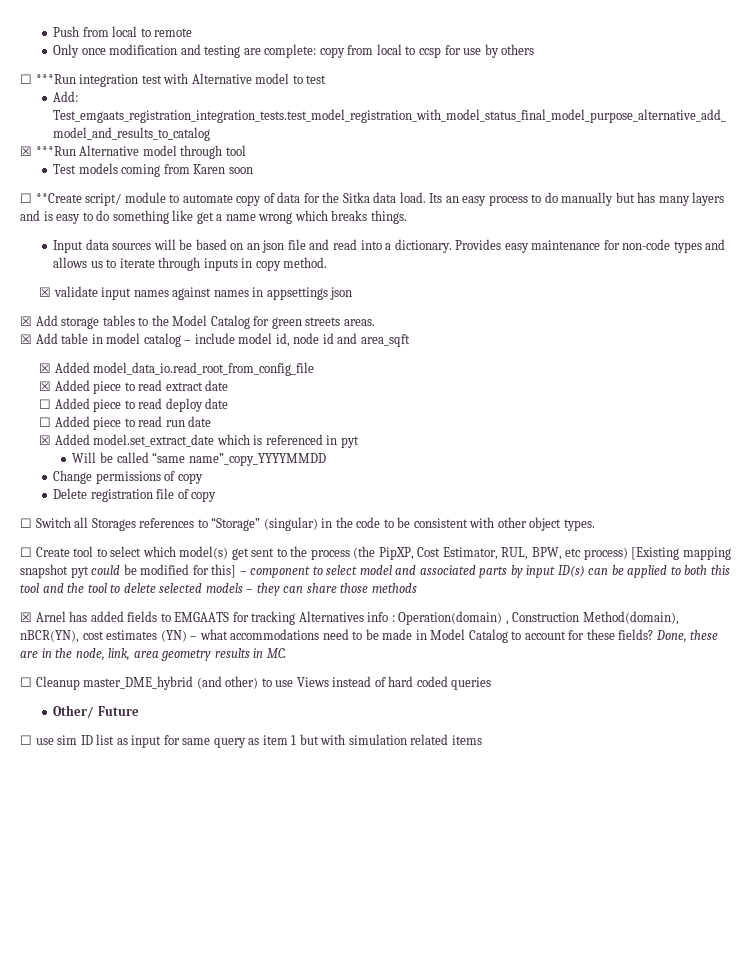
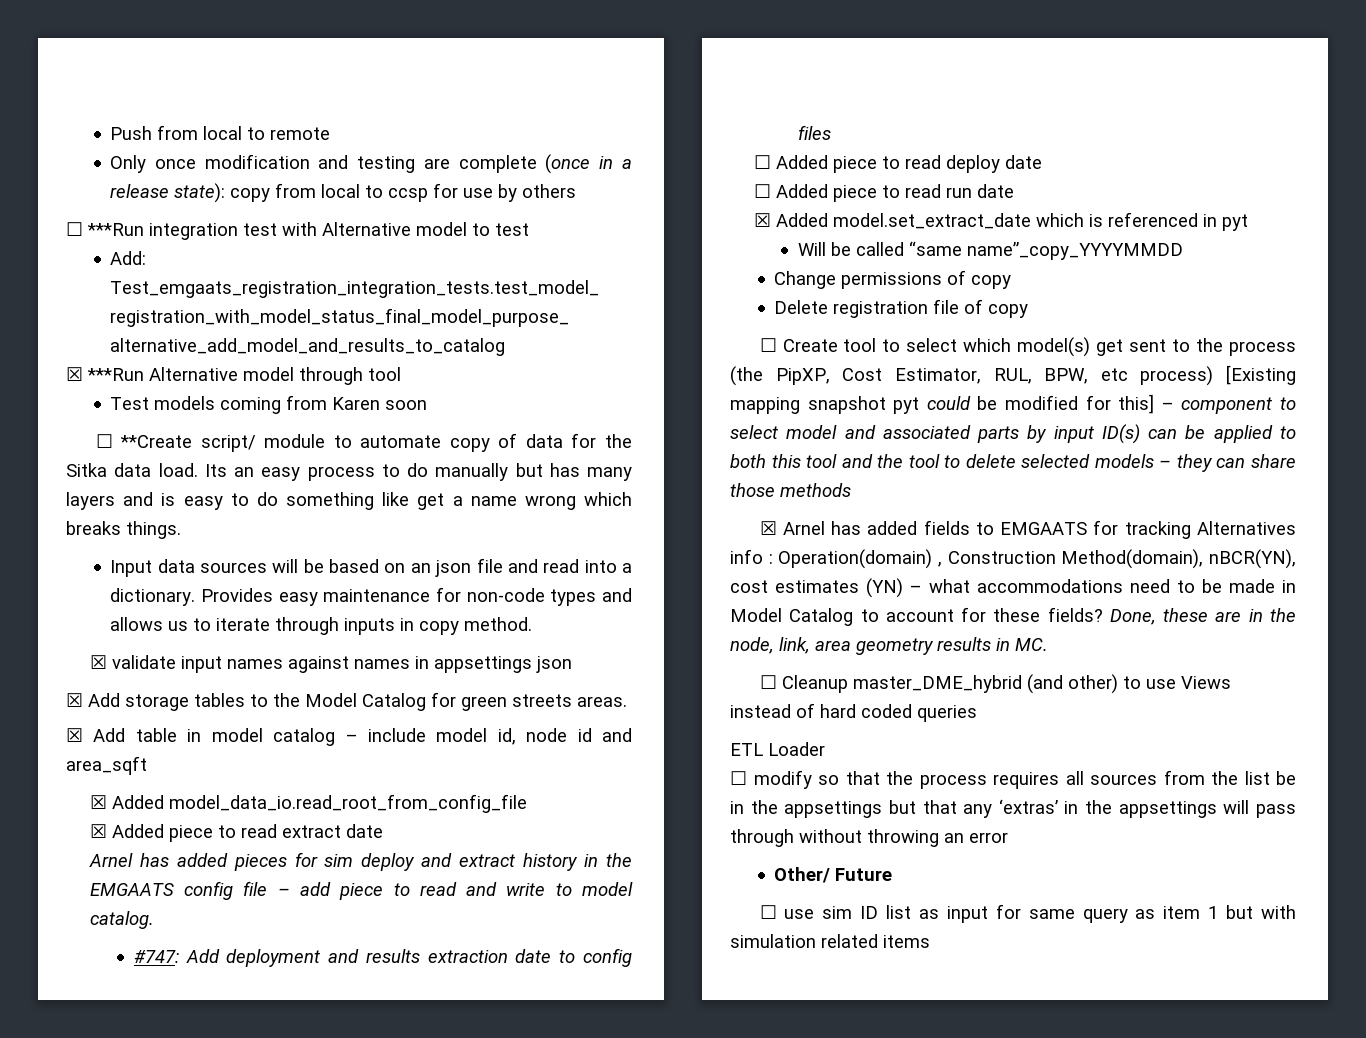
- Only once modification and testing are complete: copy from local to ccsp for use by others
+ Only once modification and testing are complete (once in a release state): copy from local to ccsp for use by others
+ Arnel has added pieces for sim deploy and extract history in the EMGAATS config file – add piece to read and write to model catalog.
+ #747: Add deployment and results extraction date to config files
- ☐ Switch all Storages references to “Storage” (singular) in the code to be consistent with other object types.
+ ETL Loader
+ ☐ modify so that the process requires all sources from the list be in the appsettings but that any ‘extras’ in the appsettings will pass through without throwing an error

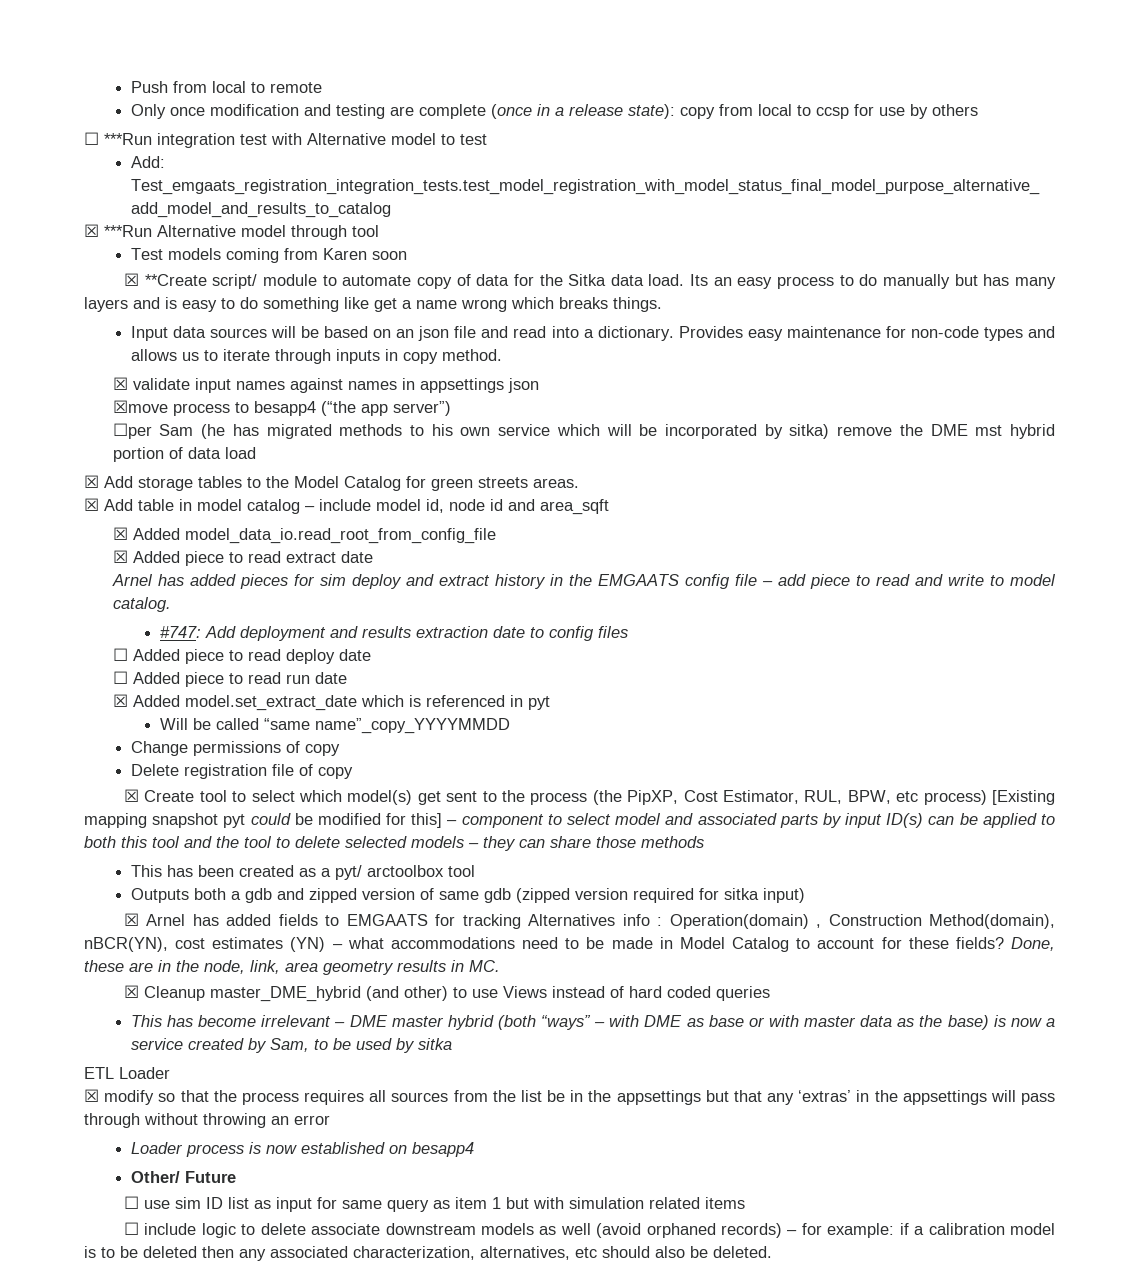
- ☐ **Create script/ module to automate copy of data for the Sitka data load.
+ ☒ **Create script/ module to automate copy of data for the Sitka data load.
+ ☒move process to besapp4 (“the app server”)
+ ☐per Sam (he has migrated methods to his own service which will be incorporated by sitka) remove the DME mst hybrid portion of data load
- ☐ Create tool to select which model(s) get sent to the process (the PipXP, Cost Estimator, RUL, BPW, etc process) [Existing mapping snapshot pyt could be modified for this] – component to select model and associated parts by input ID(s) can be applied to both this tool and the tool to delete selected models – they can share those methods
+ ☒ Create tool to select which model(s) get sent to the process (the PipXP, Cost Estimator, RUL, BPW, etc process) [Existing mapping snapshot pyt could be modified for this] – component to select model and associated parts by input ID(s) can be applied to both this tool and the tool to delete selected models – they can share those methods
+ This has been created as a pyt/ arctoolbox tool
+ Outputs both a gdb and zipped version of same gdb (zipped version required for sitka input)
- ☐ Cleanup master_DME_hybrid (and other) to use Views instead of hard coded queries
+ ☒ Cleanup master_DME_hybrid (and other) to use Views instead of hard coded queries
+ This has become irrelevant – DME master hybrid (both “ways” – with DME as base or with master data as the base) is now a service created by Sam, to be used by sitka
- ☐ modify so that the process requires all sources from the list be in the appsettings but that any ‘extras’ in the appsettings will pass through without throwing an error
+ ☒ modify so that the process requires all sources from the list be in the appsettings but that any ‘extras’ in the appsettings will pass through without throwing an error
+ Loader process is now established on besapp4
+ ☐ include logic to delete associate downstream models as well (avoid orphaned records) – for example: if a calibration model is to be deleted then any associated characterization, alternatives, etc should also be deleted.

